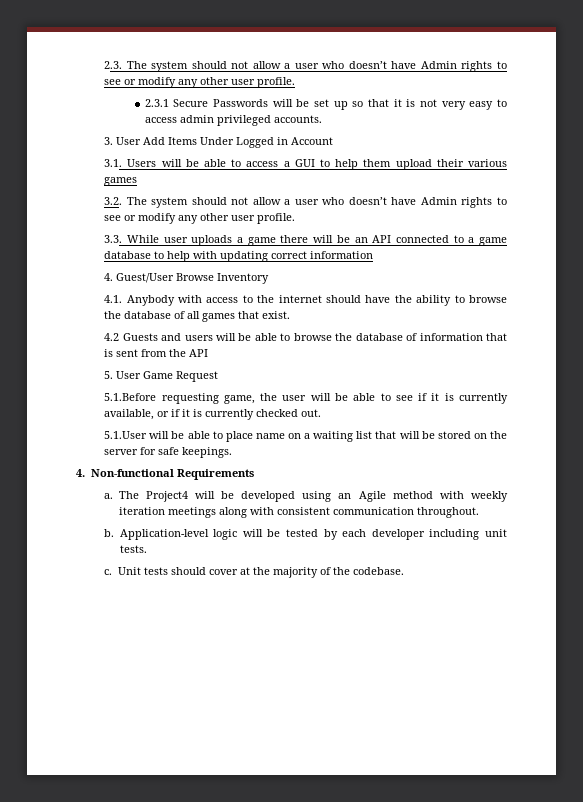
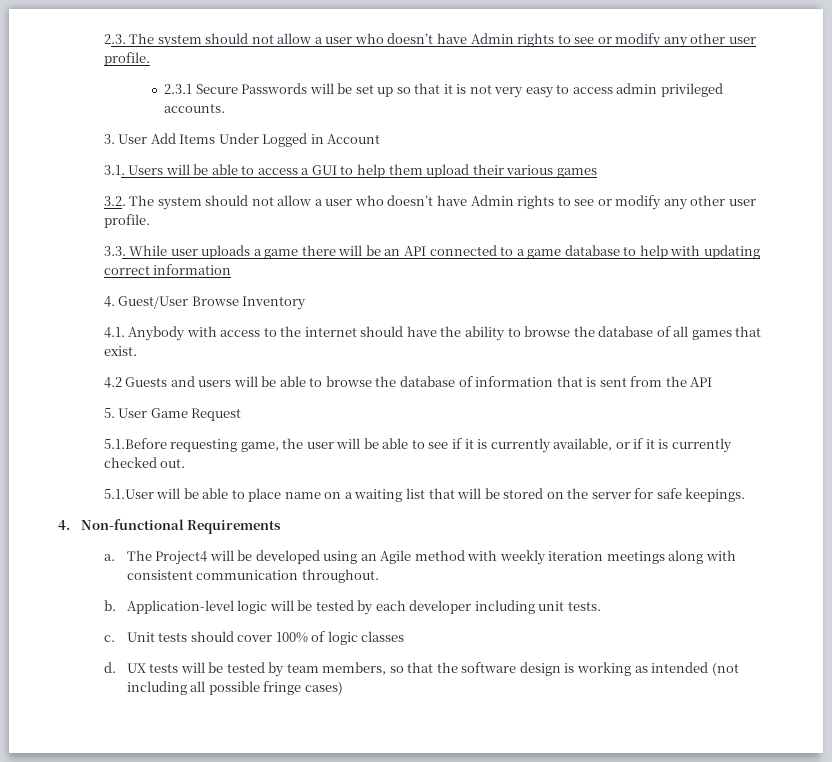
- Unit tests should cover at the majority of the codebase.
+ Unit tests should cover 100% of logic classes
+ d. UX tests will be tested by team members, so that the software design is working as intended (not including all possible fringe cases)

